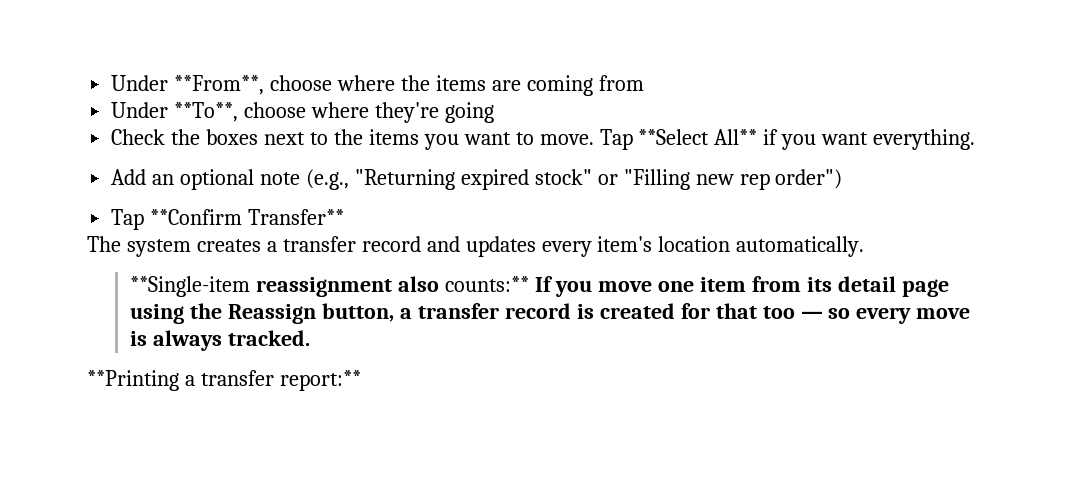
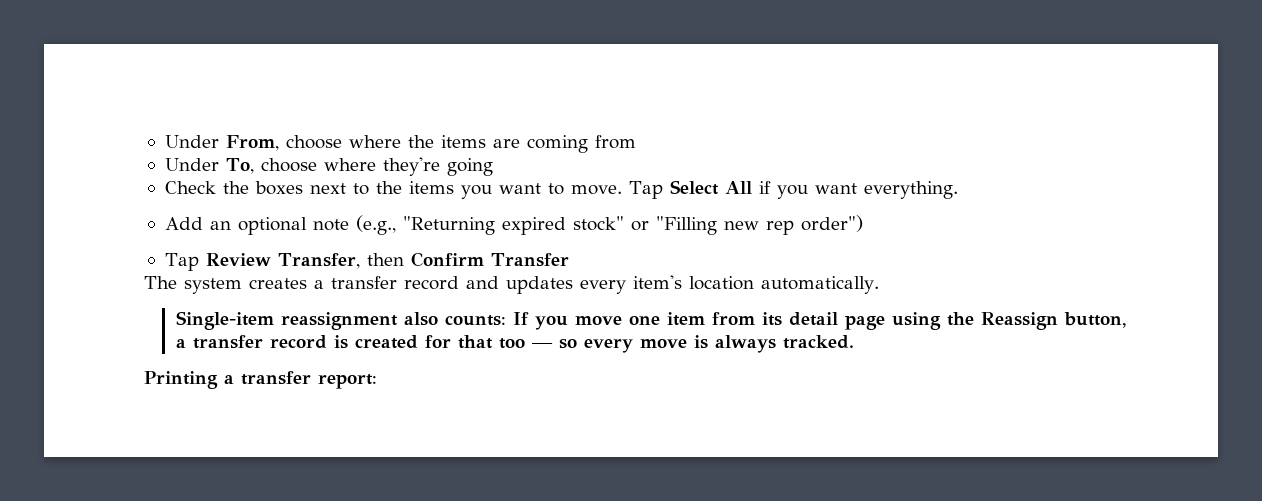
- Under **From**, choose where the items are coming from
+ Under From, choose where the items are coming from
- Under **To**, choose where they're going
+ Under To, choose where they're going
- Tap **Select All** if you want everything.
+ Tap Select All if you want everything.
- Tap **Confirm Transfer**
+ Tap Review Transfer, then Confirm Transfer
- **Single-item reassignment also counts:** If you move one item from its detail page using the Reassign button, a transfer record is created for that too — so every move is always tracked.
+ Single-item reassignment also counts: If you move one item from its detail page using the Reassign button, a transfer record is created for that too — so every move is always tracked.
- **Printing a transfer report:**
+ Printing a transfer report:

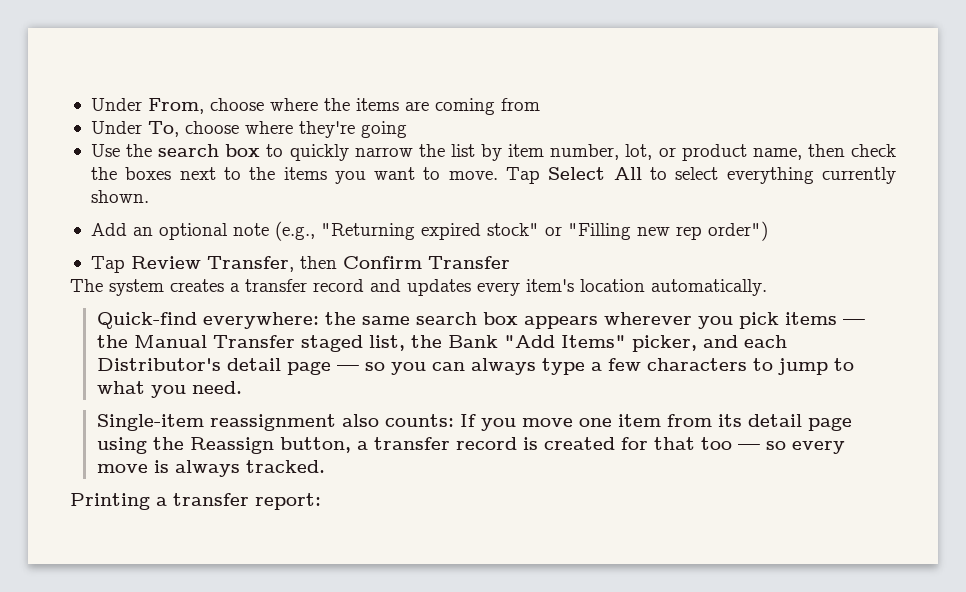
- Check the boxes next to the items you want to move.
+ Use the search box to quickly narrow the list by item number, lot, or product name, then check the boxes next to the items you want to move.
- Tap Select All if you want everything.
+ Tap Select All to select everything currently shown.
+ Quick-find everywhere: the same search box appears wherever you pick items — the Manual Transfer staged list, the Bank "Add Items" picker, and each Distributor's detail page — so you can always type a few characters to jump to what you need.

